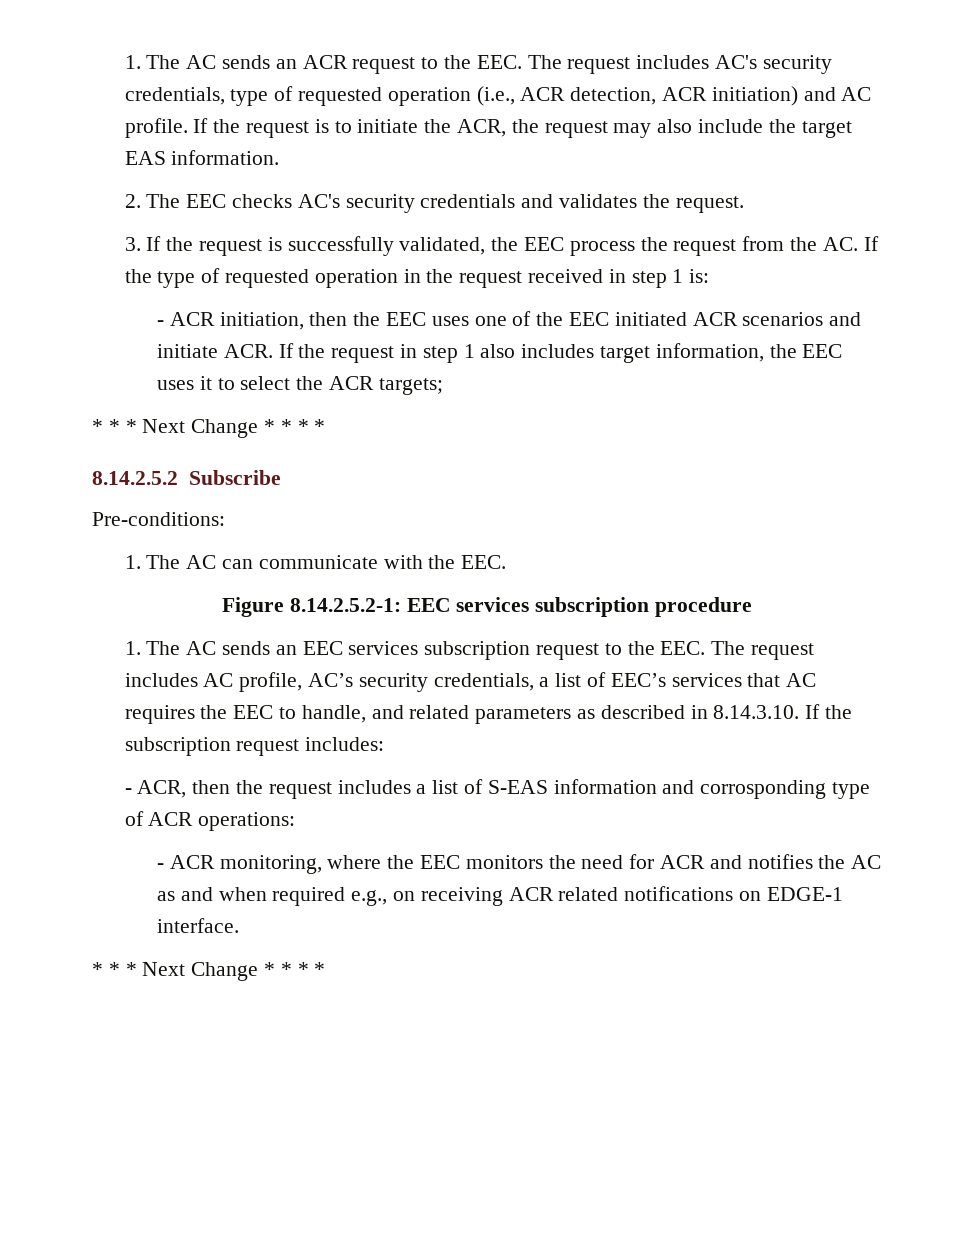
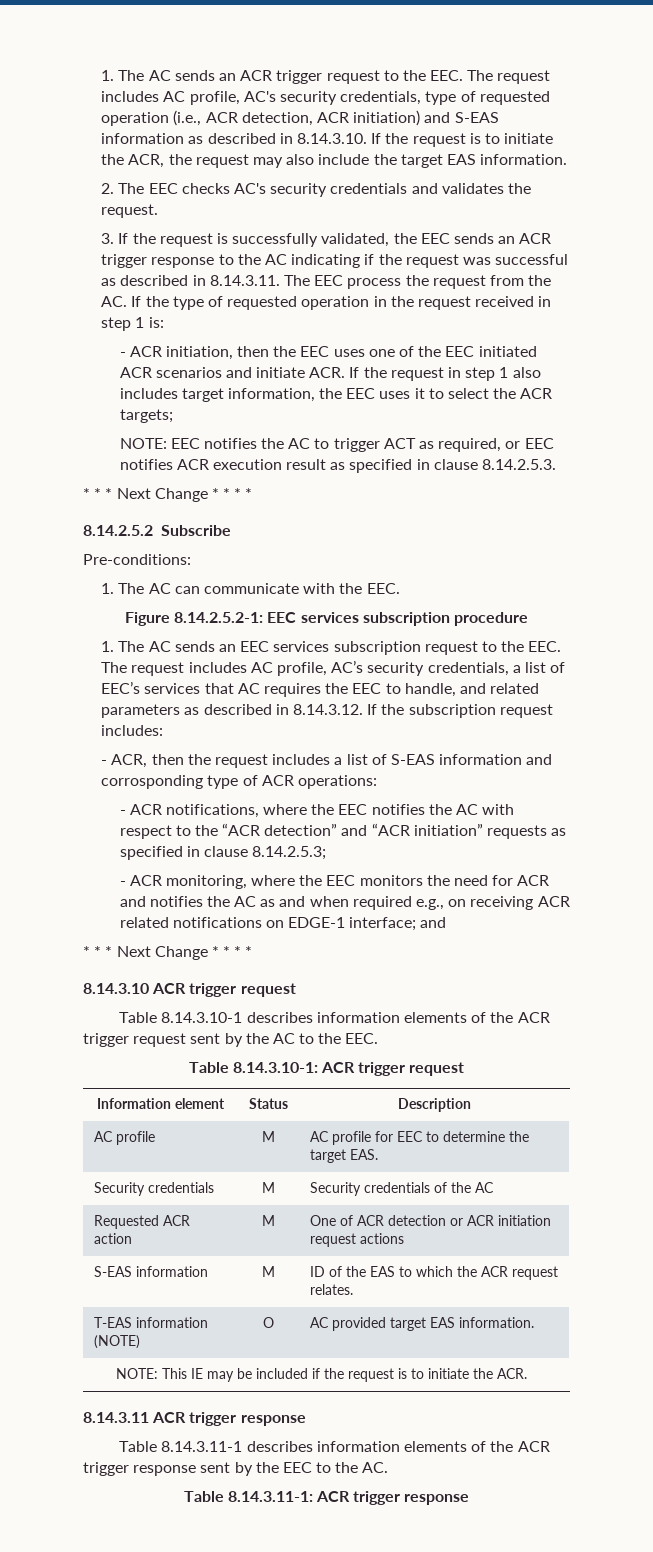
- 1. The AC sends an ACR request to the EEC. The request includes AC's security credentials, type of requested operation (i.e., ACR detection, ACR initiation) and AC profile. If the request is to initiate the ACR, the request may also include the target EAS information.
+ 1. The AC sends an ACR trigger request to the EEC. The request includes AC profile, AC's security credentials, type of requested operation (i.e., ACR detection, ACR initiation) and S-EAS information as described in 8.14.3.10. If the request is to initiate the ACR, the request may also include the target EAS information.
- 3. If the request is successfully validated, the EEC process the request from the AC. If the type of requested operation in the request received in step 1 is:
+ 3. If the request is successfully validated, the EEC sends an ACR trigger response to the AC indicating if the request was successful as described in 8.14.3.11. The EEC process the request from the AC. If the type of requested operation in the request received in step 1 is:
+ NOTE: EEC notifies the AC to trigger ACT as required, or EEC notifies ACR execution result as specified in clause 8.14.2.5.3.
- 1. The AC sends an EEC services subscription request to the EEC. The request includes AC profile, AC’s security credentials, a list of EEC’s services that AC requires the EEC to handle, and related parameters as described in 8.14.3.10. If the subscription request includes:
+ 1. The AC sends an EEC services subscription request to the EEC. The request includes AC profile, AC’s security credentials, a list of EEC’s services that AC requires the EEC to handle, and related parameters as described in 8.14.3.12. If the subscription request includes:
+ - ACR notifications, where the EEC notifies the AC with respect to the “ACR detection” and “ACR initiation” requests as specified in clause 8.14.2.5.3;
- - ACR monitoring, where the EEC monitors the need for ACR and notifies the AC as and when required e.g., on receiving ACR related notifications on EDGE-1 interface.
+ - ACR monitoring, where the EEC monitors the need for ACR and notifies the AC as and when required e.g., on receiving ACR related notifications on EDGE-1 interface; and
  * * * Next Change * * * *
+ 8.14.3.10 ACR trigger request
+ Table 8.14.3.10-1 describes information elements of the ACR trigger request sent by the AC to the EEC.
+ Table 8.14.3.10-1: ACR trigger request
+ Information element | Status | Description
+ AC profile | M | AC profile for EEC to determine the target EAS.
+ Security credentials | M | Security credentials of the AC
+ Requested ACR action | M | One of ACR detection or ACR initiation request actions
+ S-EAS information | M | ID of the EAS to which the ACR request relates.
+ T-EAS information (NOTE) | O | AC provided target EAS information.
+ NOTE: This IE may be included if the request is to initiate the ACR.
+ 8.14.3.11 ACR trigger response
+ Table 8.14.3.11-1 describes information elements of the ACR trigger response sent by the EEC to the AC.
+ Table 8.14.3.11-1: ACR trigger response

